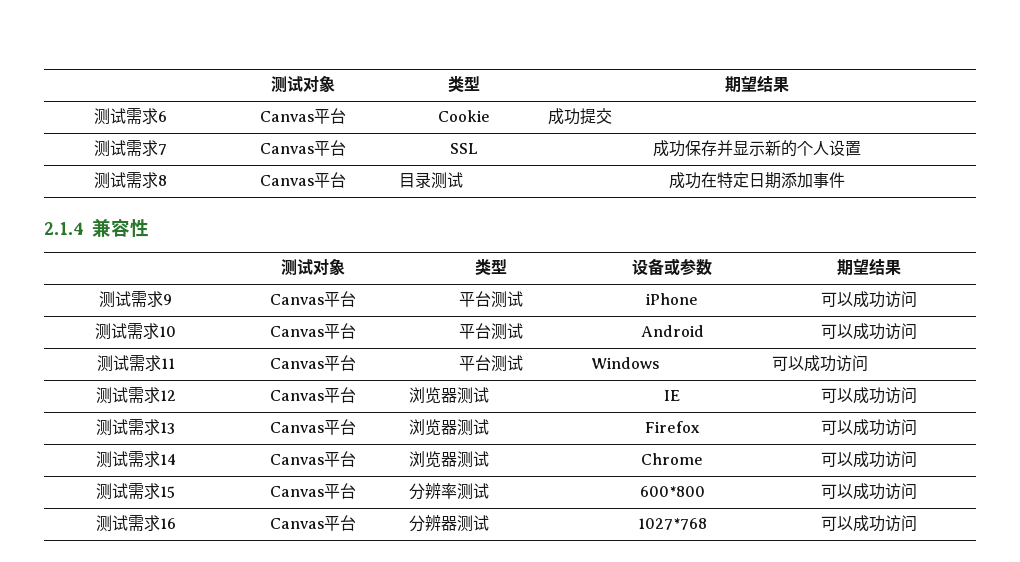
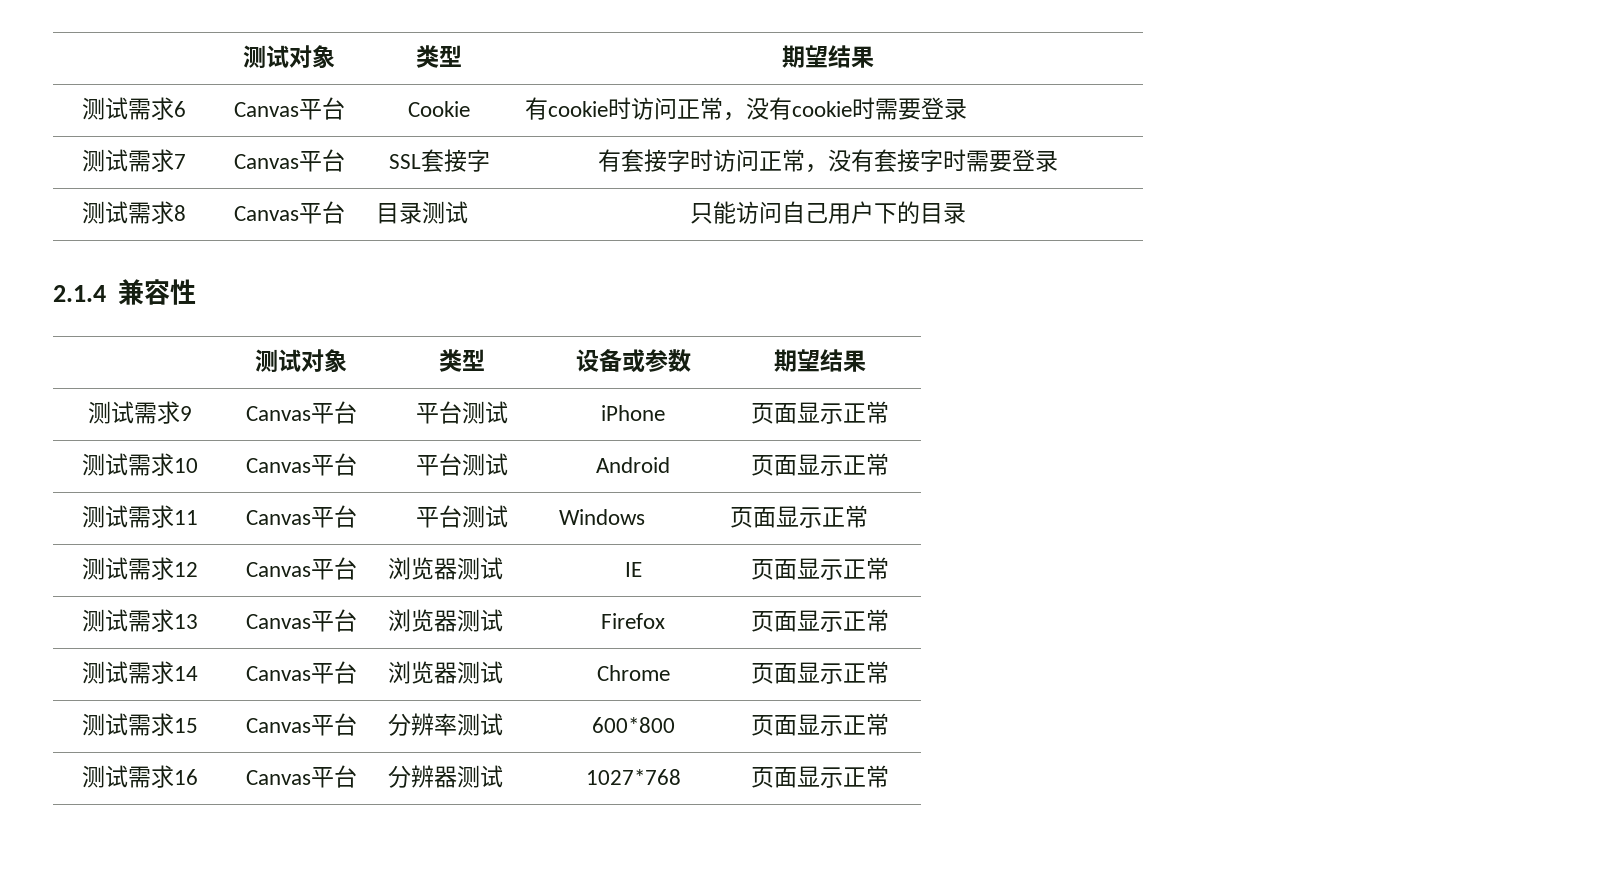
- 测试需求6 | Canvas平台 | Cookie | 成功提交
+ 测试需求6 | Canvas平台 | Cookie | 有cookie时访问正常，没有cookie时需要登录
- 测试需求7 | Canvas平台 | SSL | 成功保存并显示新的个人设置
+ 测试需求7 | Canvas平台 | SSL套接字 | 有套接字时访问正常，没有套接字时需要登录
- 测试需求8 | Canvas平台 | 目录测试 | 成功在特定日期添加事件
+ 测试需求8 | Canvas平台 | 目录测试 | 只能访问自己用户下的目录
- 测试需求9 | Canvas平台 | 平台测试 | iPhone | 可以成功访问
+ 测试需求9 | Canvas平台 | 平台测试 | iPhone | 页面显示正常
- 测试需求10 | Canvas平台 | 平台测试 | Android | 可以成功访问
+ 测试需求10 | Canvas平台 | 平台测试 | Android | 页面显示正常
- 测试需求11 | Canvas平台 | 平台测试 | Windows | 可以成功访问
+ 测试需求11 | Canvas平台 | 平台测试 | Windows | 页面显示正常
- 测试需求12 | Canvas平台 | 浏览器测试 | IE | 可以成功访问
+ 测试需求12 | Canvas平台 | 浏览器测试 | IE | 页面显示正常
- 测试需求13 | Canvas平台 | 浏览器测试 | Firefox | 可以成功访问
+ 测试需求13 | Canvas平台 | 浏览器测试 | Firefox | 页面显示正常
- 测试需求14 | Canvas平台 | 浏览器测试 | Chrome | 可以成功访问
+ 测试需求14 | Canvas平台 | 浏览器测试 | Chrome | 页面显示正常
- 测试需求15 | Canvas平台 | 分辨率测试 | 600*800 | 可以成功访问
+ 测试需求15 | Canvas平台 | 分辨率测试 | 600*800 | 页面显示正常
- 测试需求16 | Canvas平台 | 分辨器测试 | 1027*768 | 可以成功访问
+ 测试需求16 | Canvas平台 | 分辨器测试 | 1027*768 | 页面显示正常

